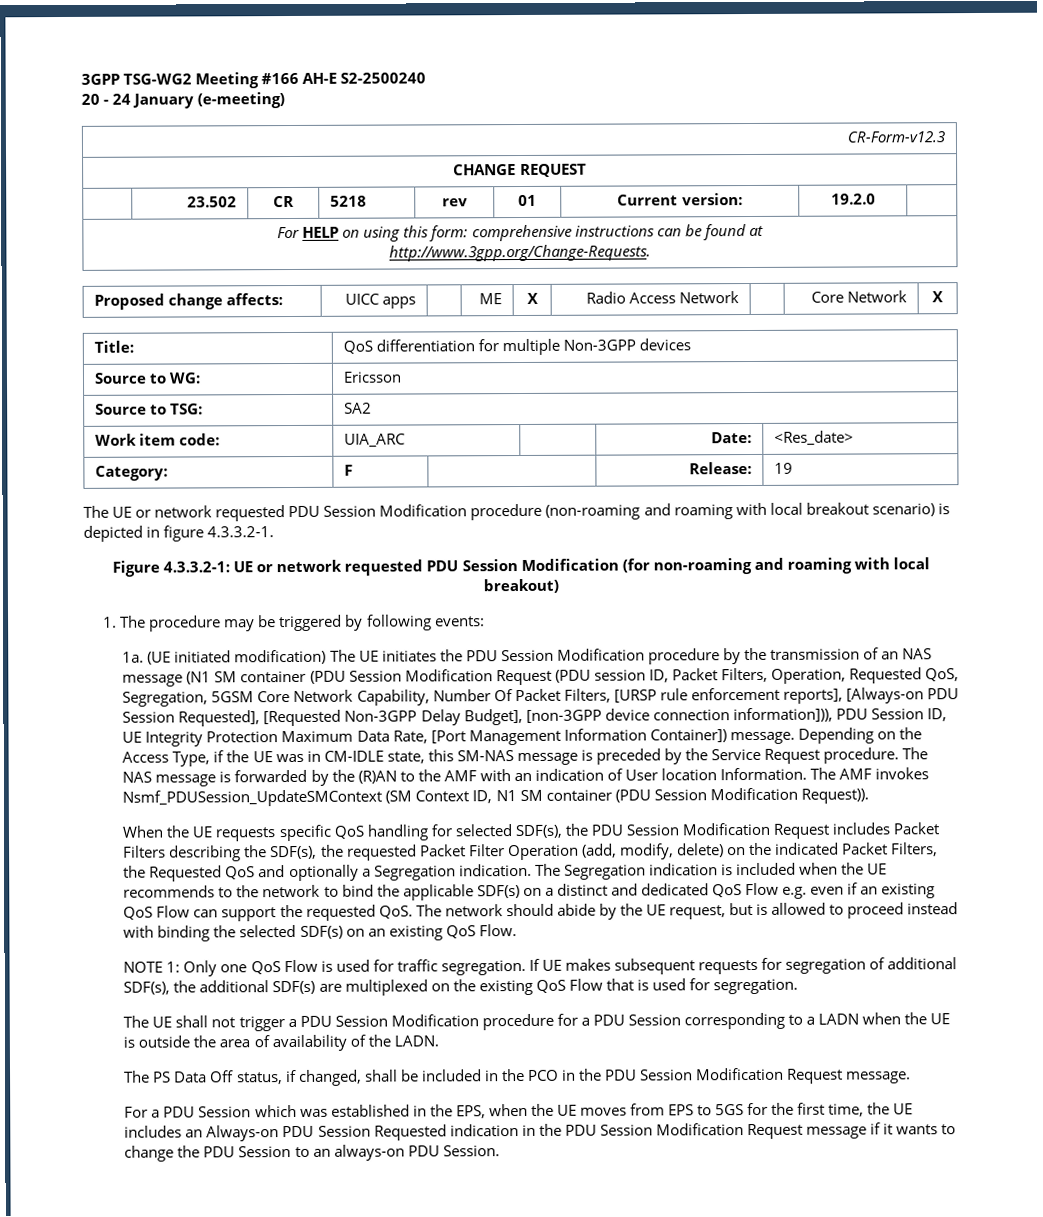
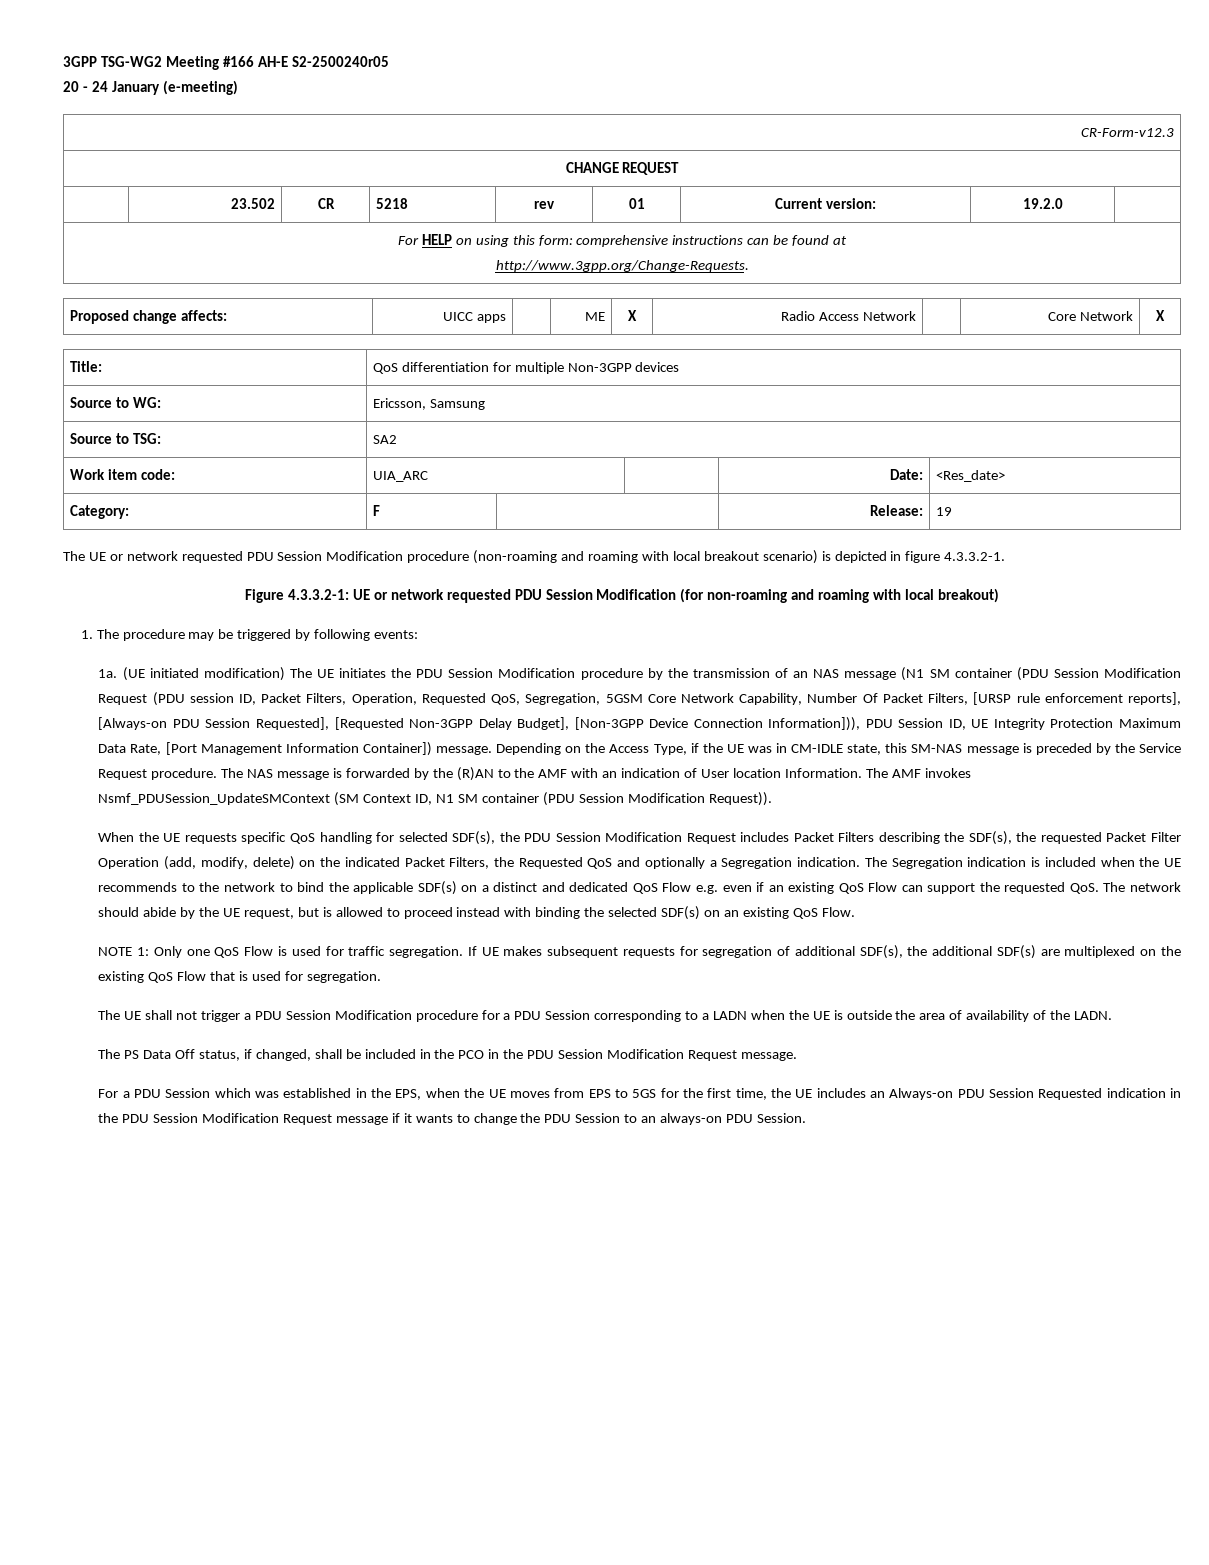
- 3GPP TSG-WG2 Meeting #166 AH-E S2-2500240
+ 3GPP TSG-WG2 Meeting #166 AH-E S2-2500240r05
- Source to WG: | Ericsson
+ Source to WG: | Ericsson, Samsung
- (UE initiated modification) The UE initiates the PDU Session Modification procedure by the transmission of an NAS message (N1 SM container (PDU Session Modification Request (PDU session ID, Packet Filters, Operation, Requested QoS, Segregation, 5GSM Core Network Capability, Number Of Packet Filters, [URSP rule enforcement reports], [Always-on PDU Session Requested], [Requested Non-3GPP Delay Budget], [non-3GPP device connection information])), PDU Session ID, UE Integrity Protection Maximum Data Rate, [Port Management Information Container]) message.
+ (UE initiated modification) The UE initiates the PDU Session Modification procedure by the transmission of an NAS message (N1 SM container (PDU Session Modification Request (PDU session ID, Packet Filters, Operation, Requested QoS, Segregation, 5GSM Core Network Capability, Number Of Packet Filters, [URSP rule enforcement reports], [Always-on PDU Session Requested], [Requested Non-3GPP Delay Budget], [Non-3GPP Device Connection Information])), PDU Session ID, UE Integrity Protection Maximum Data Rate, [Port Management Information Container]) message.

